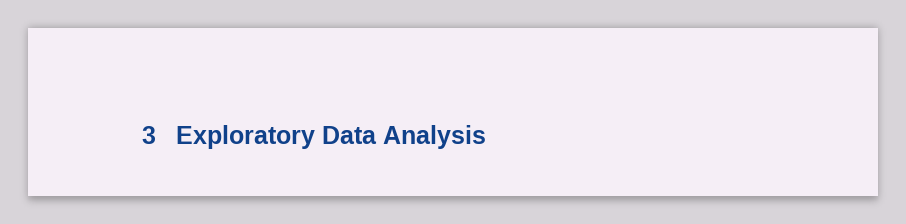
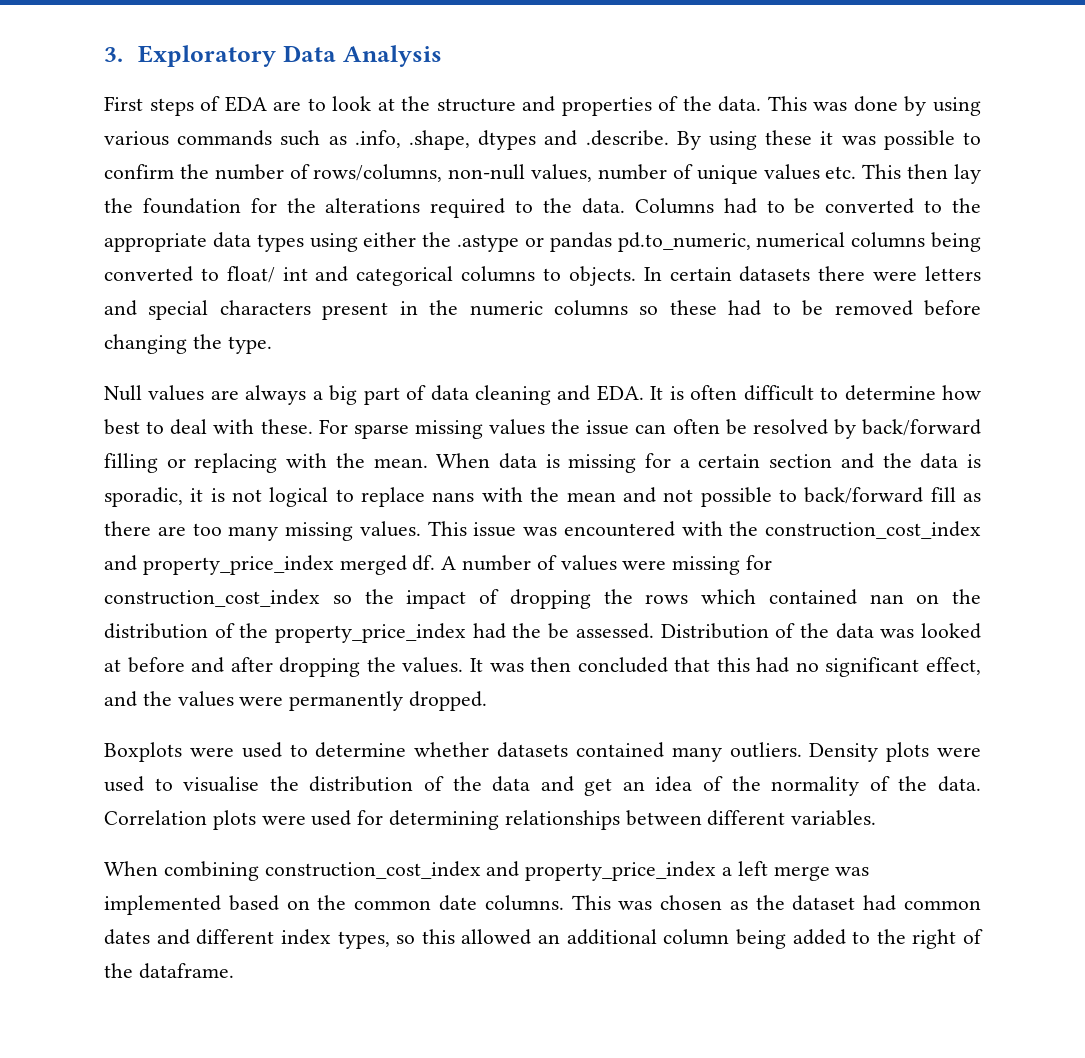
- 3 Exploratory Data Analysis
+ 3. Exploratory Data Analysis
+ First steps of EDA are to look at the structure and properties of the data. This was done by using various commands such as .info, .shape, dtypes and .describe. By using these it was possible to confirm the number of rows/columns, non-null values, number of unique values etc. This then lay the foundation for the alterations required to the data. Columns had to be converted to the appropriate data types using either the .astype or pandas pd.to_numeric, numerical columns being converted to float/ int and categorical columns to objects. In certain datasets there were letters and special characters present in the numeric columns so these had to be removed before changing the type.
+ Null values are always a big part of data cleaning and EDA. It is often difficult to determine how best to deal with these. For sparse missing values the issue can often be resolved by back/forward filling or replacing with the mean. When data is missing for a certain section and the data is sporadic, it is not logical to replace nans with the mean and not possible to back/forward fill as there are too many missing values. This issue was encountered with the construction_cost_index and property_price_index merged df. A number of values were missing for construction_cost_index so the impact of dropping the rows which contained nan on the distribution of the property_price_index had the be assessed. Distribution of the data was looked at before and after dropping the values. It was then concluded that this had no significant effect, and the values were permanently dropped.
+ Boxplots were used to determine whether datasets contained many outliers. Density plots were used to visualise the distribution of the data and get an idea of the normality of the data. Correlation plots were used for determining relationships between different variables.
+ When combining construction_cost_index and property_price_index a left merge was implemented based on the common date columns. This was chosen as the dataset had common dates and different index types, so this allowed an additional column being added to the right of the dataframe.

